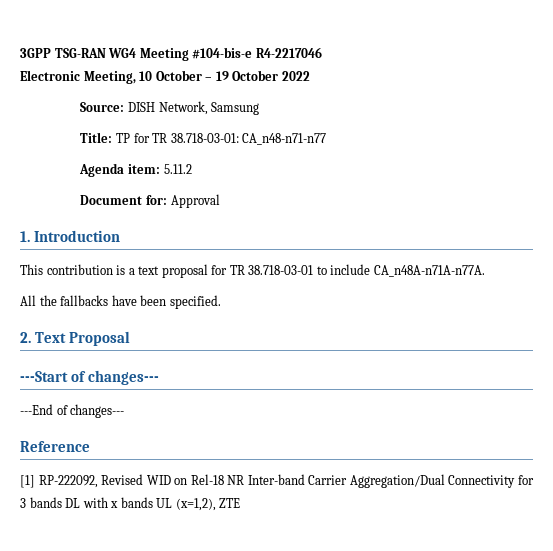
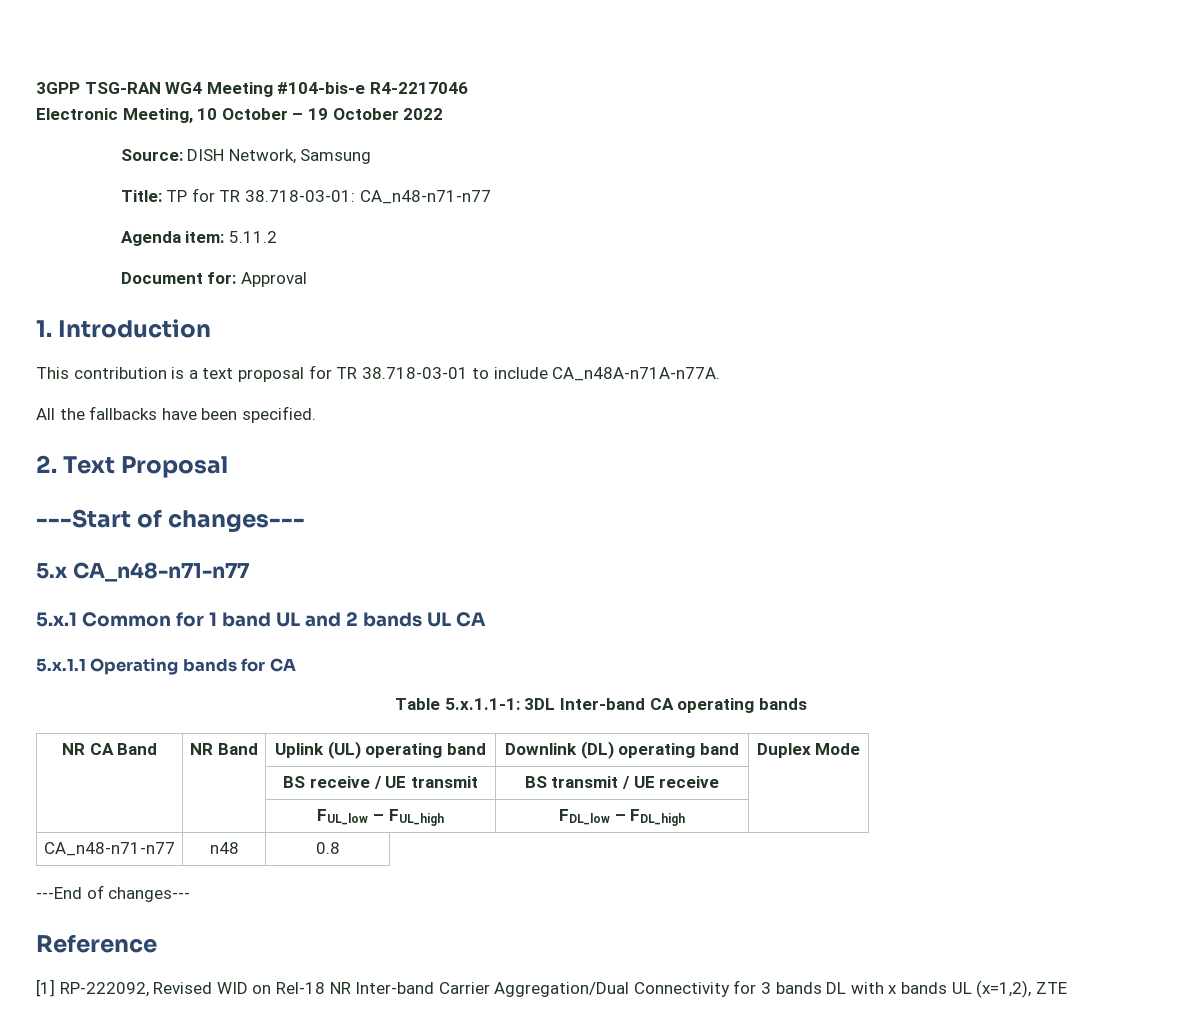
+ 5.x CA_n48-n71-n77
+ 5.x.1 Common for 1 band UL and 2 bands UL CA
+ 5.x.1.1 Operating bands for CA
+ Table 5.x.1.1-1: 3DL Inter-band CA operating bands
+ NR CA Band | NR Band | Uplink (UL) operating band | Downlink (DL) operating band | Duplex Mode
+ | | BS receive / UE transmit | BS transmit / UE receive |
+ | | FUL_low – FUL_high | FDL_low – FDL_high |
+ CA_n48-n71-n77 | n48 | 0.8

